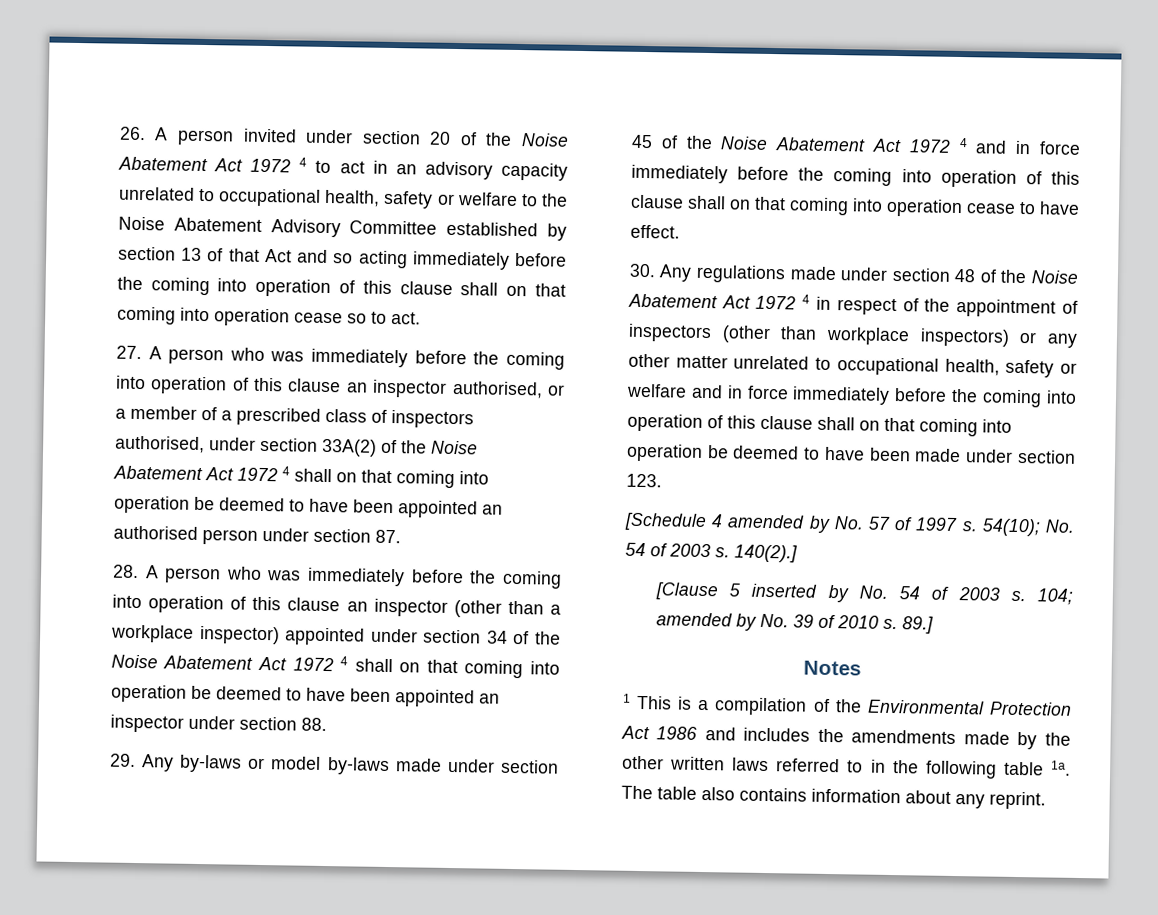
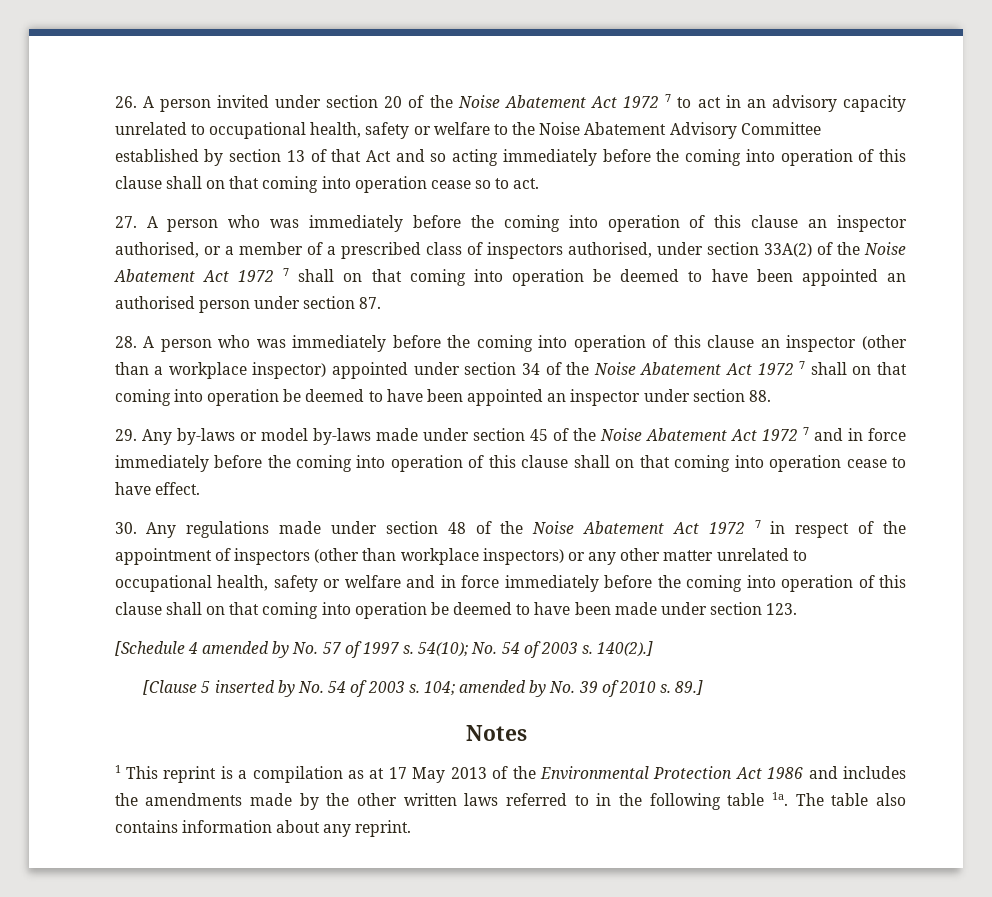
- 26. A person invited under section 20 of the Noise Abatement Act 1972 4 to act in an advisory capacity unrelated to occupational health, safety or welfare to the Noise Abatement Advisory Committee established by section 13 of that Act and so acting immediately before the coming into operation of this clause shall on that coming into operation cease so to act.
+ 26. A person invited under section 20 of the Noise Abatement Act 1972 7 to act in an advisory capacity unrelated to occupational health, safety or welfare to the Noise Abatement Advisory Committee established by section 13 of that Act and so acting immediately before the coming into operation of this clause shall on that coming into operation cease so to act.
- 27. A person who was immediately before the coming into operation of this clause an inspector authorised, or a member of a prescribed class of inspectors authorised, under section 33A(2) of the Noise Abatement Act 1972 4 shall on that coming into operation be deemed to have been appointed an authorised person under section 87.
+ 27. A person who was immediately before the coming into operation of this clause an inspector authorised, or a member of a prescribed class of inspectors authorised, under section 33A(2) of the Noise Abatement Act 1972 7 shall on that coming into operation be deemed to have been appointed an authorised person under section 87.
- 28. A person who was immediately before the coming into operation of this clause an inspector (other than a workplace inspector) appointed under section 34 of the Noise Abatement Act 1972 4 shall on that coming into operation be deemed to have been appointed an inspector under section 88.
+ 28. A person who was immediately before the coming into operation of this clause an inspector (other than a workplace inspector) appointed under section 34 of the Noise Abatement Act 1972 7 shall on that coming into operation be deemed to have been appointed an inspector under section 88.
- 29. Any by-laws or model by-laws made under section 45 of the Noise Abatement Act 1972 4 and in force immediately before the coming into operation of this clause shall on that coming into operation cease to have effect.
+ 29. Any by-laws or model by-laws made under section 45 of the Noise Abatement Act 1972 7 and in force immediately before the coming into operation of this clause shall on that coming into operation cease to have effect.
- 30. Any regulations made under section 48 of the Noise Abatement Act 1972 4 in respect of the appointment of inspectors (other than workplace inspectors) or any other matter unrelated to occupational health, safety or welfare and in force immediately before the coming into operation of this clause shall on that coming into operation be deemed to have been made under section 123.
+ 30. Any regulations made under section 48 of the Noise Abatement Act 1972 7 in respect of the appointment of inspectors (other than workplace inspectors) or any other matter unrelated to occupational health, safety or welfare and in force immediately before the coming into operation of this clause shall on that coming into operation be deemed to have been made under section 123.
- 1 This is a compilation of the Environmental Protection Act 1986 and includes the amendments made by the other written laws referred to in the following table 1a.
+ 1 This reprint is a compilation as at 17 May 2013 of the Environmental Protection Act 1986 and includes the amendments made by the other written laws referred to in the following table 1a.

